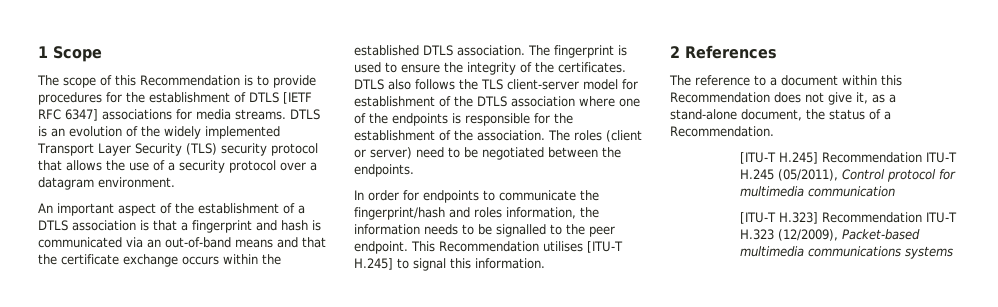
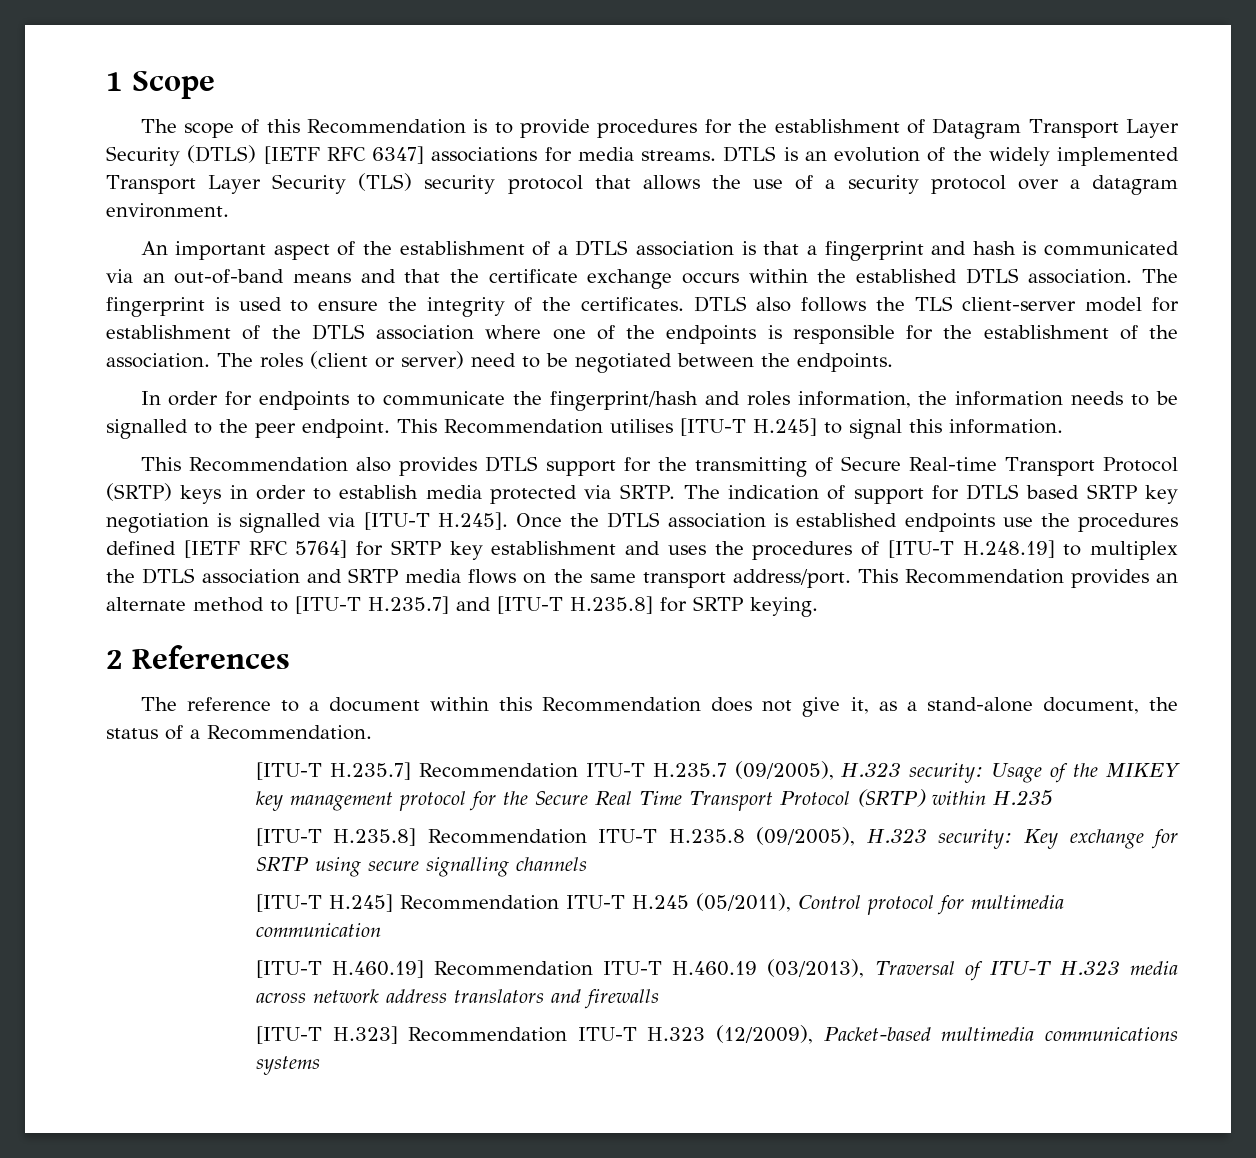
- The scope of this Recommendation is to provide procedures for the establishment of DTLS [IETF RFC 6347] associations for media streams.
+ The scope of this Recommendation is to provide procedures for the establishment of Datagram Transport Layer Security (DTLS) [IETF RFC 6347] associations for media streams.
+ This Recommendation also provides DTLS support for the transmitting of Secure Real-time Transport Protocol (SRTP) keys in order to establish media protected via SRTP. The indication of support for DTLS based SRTP key negotiation is signalled via [ITU-T H.245]. Once the DTLS association is established endpoints use the procedures defined [IETF RFC 5764] for SRTP key establishment and uses the procedures of [ITU-T H.248.19] to multiplex the DTLS association and SRTP media flows on the same transport address/port. This Recommendation provides an alternate method to [ITU-T H.235.7] and [ITU-T H.235.8] for SRTP keying.
+ [ITU-T H.235.7] Recommendation ITU-T H.235.7 (09/2005), H.323 security: Usage of the MIKEY key management protocol for the Secure Real Time Transport Protocol (SRTP) within H.235
+ [ITU-T H.235.8] Recommendation ITU-T H.235.8 (09/2005), H.323 security: Key exchange for SRTP using secure signalling channels
+ [ITU-T H.460.19] Recommendation ITU-T H.460.19 (03/2013), Traversal of ITU-T H.323 media across network address translators and firewalls

